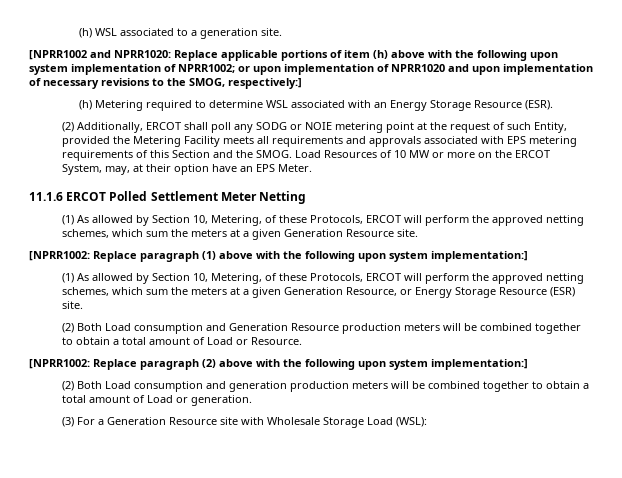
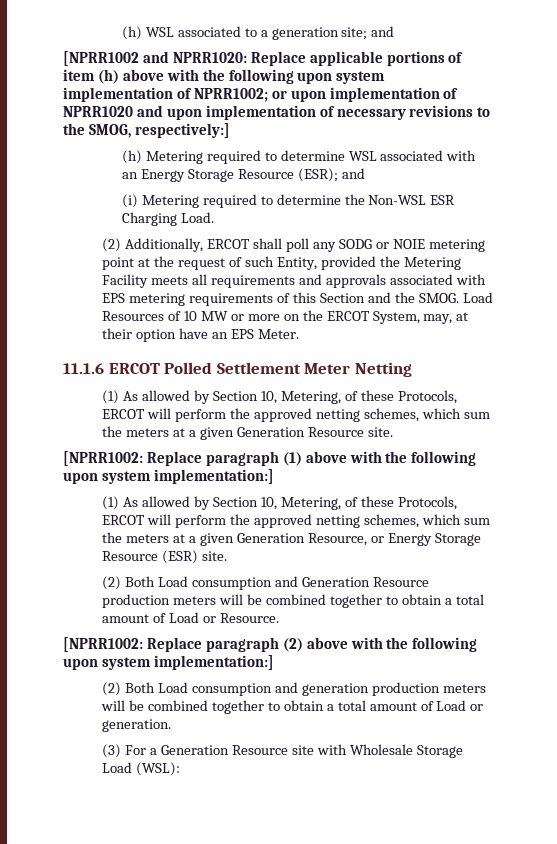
- (h) WSL associated to a generation site.
+ (h) WSL associated to a generation site; and
- (h) Metering required to determine WSL associated with an Energy Storage Resource (ESR).
+ (h) Metering required to determine WSL associated with an Energy Storage Resource (ESR); and
+ (i) Metering required to determine the Non-WSL ESR Charging Load.

